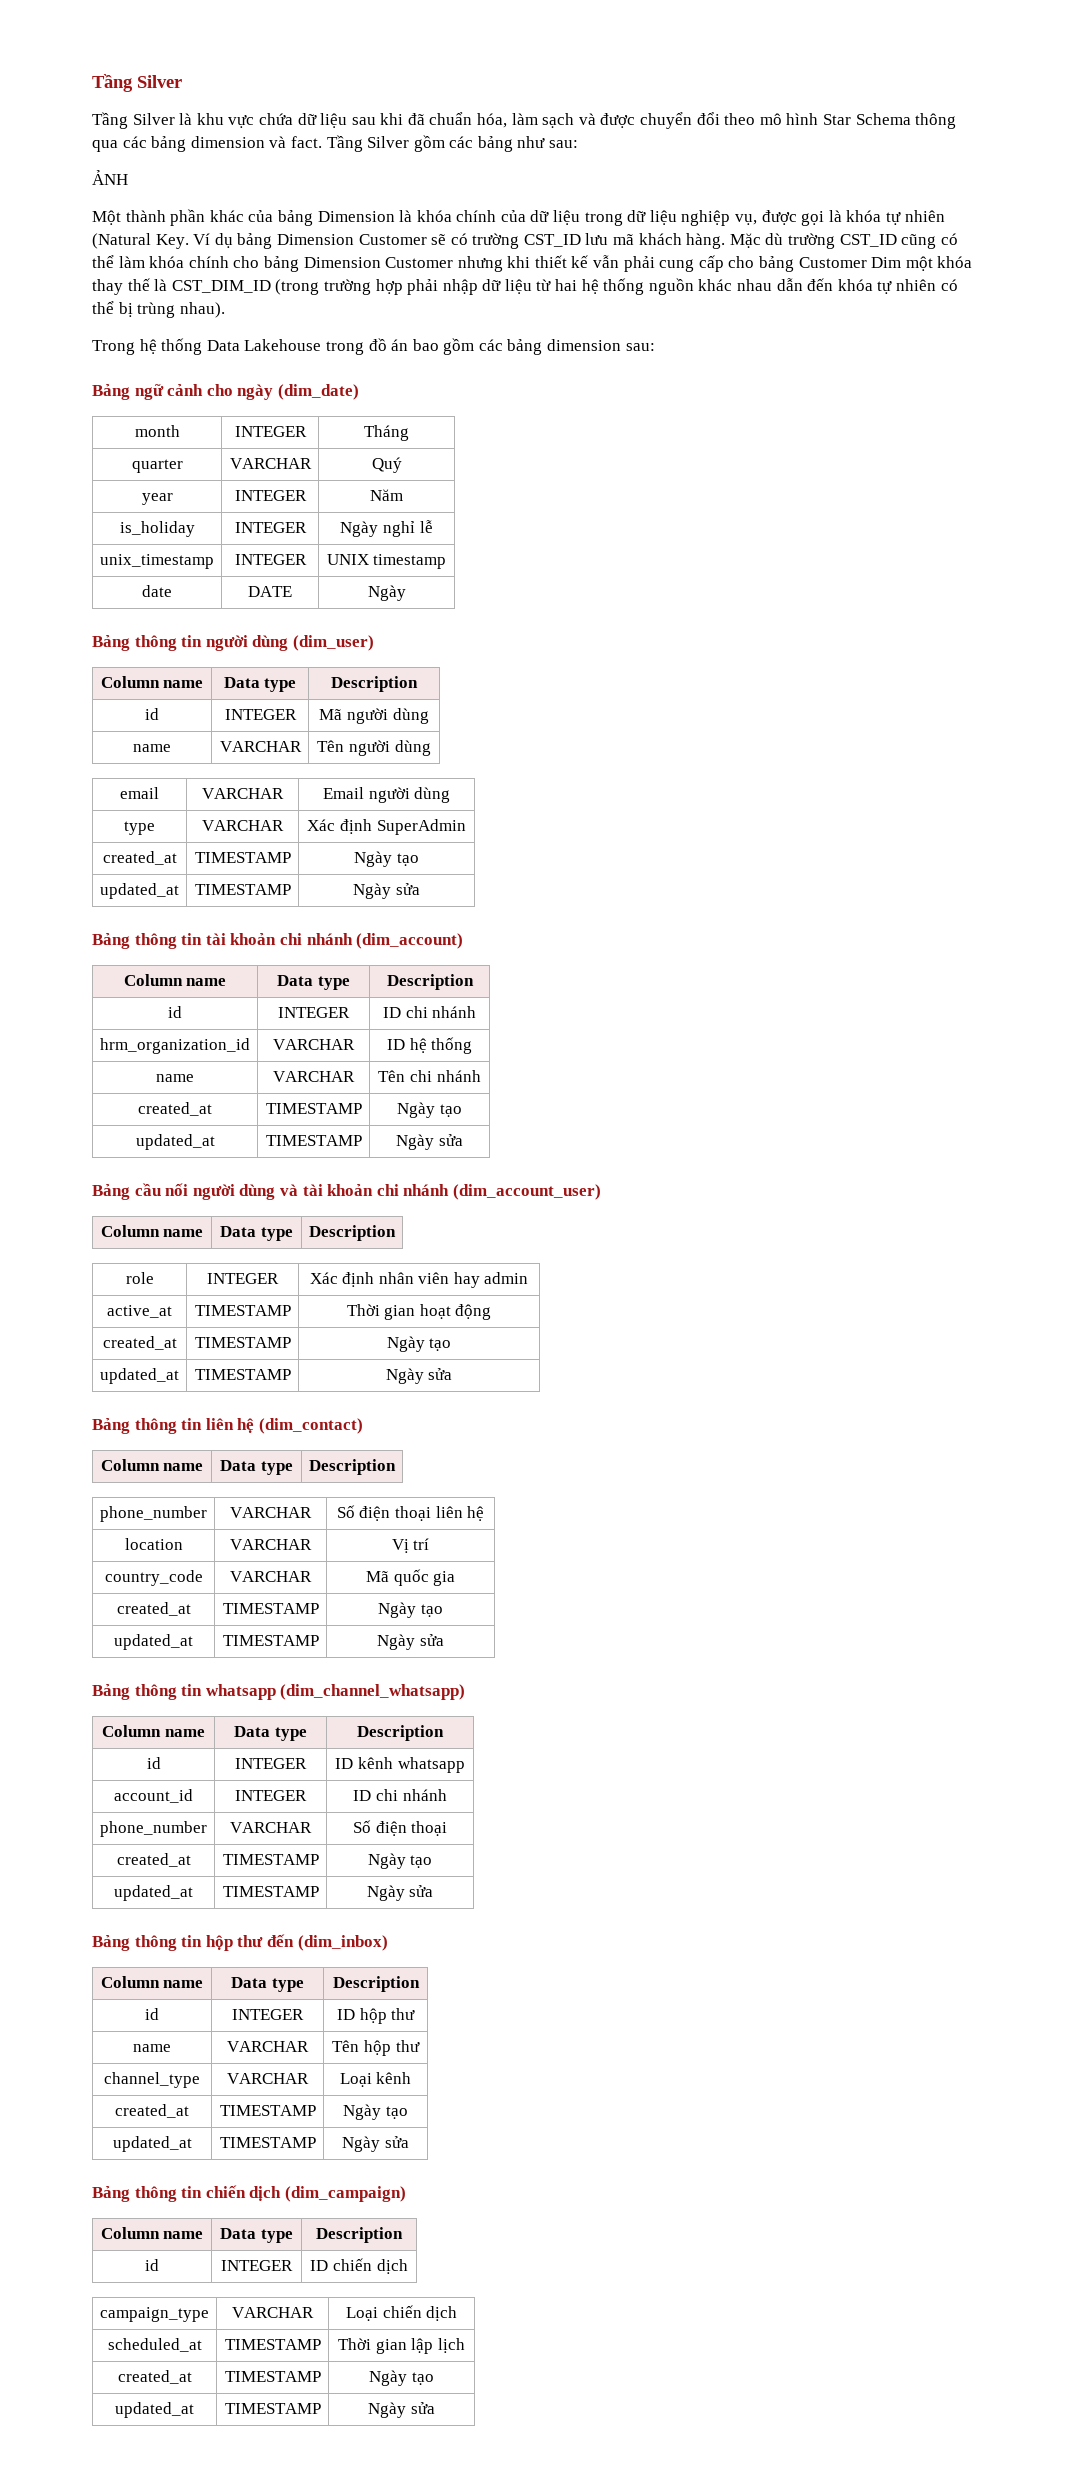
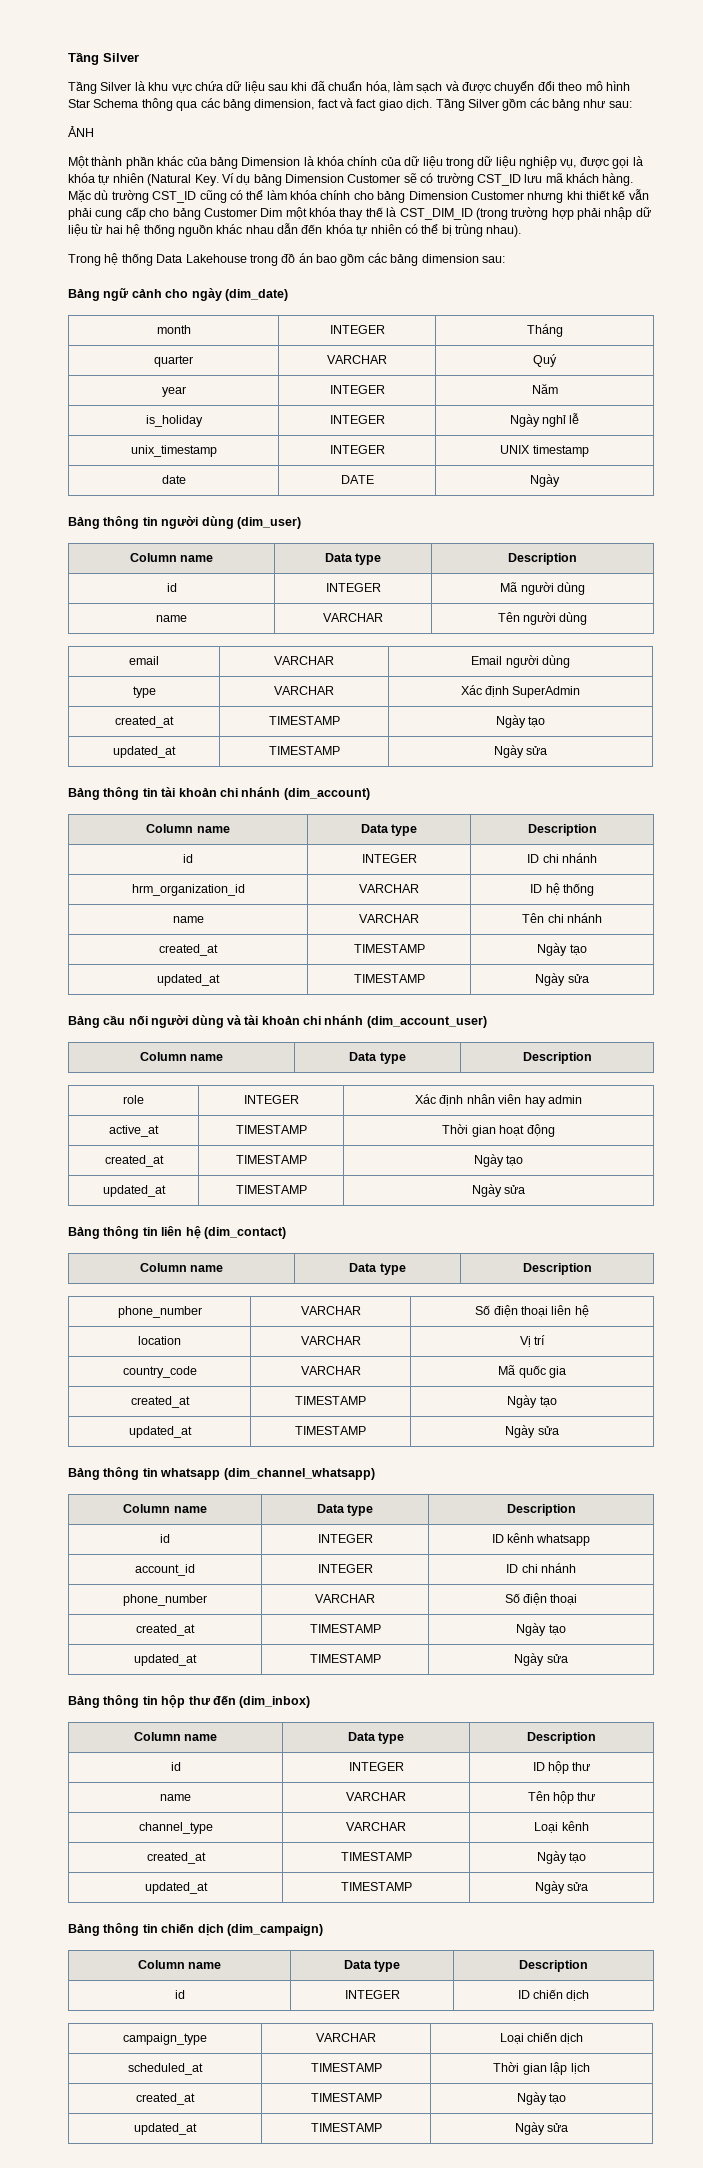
- Tầng Silver là khu vực chứa dữ liệu sau khi đã chuẩn hóa, làm sạch và được chuyển đổi theo mô hình Star Schema thông qua các bảng dimension và fact.
+ Tầng Silver là khu vực chứa dữ liệu sau khi đã chuẩn hóa, làm sạch và được chuyển đổi theo mô hình Star Schema thông qua các bảng dimension, fact và fact giao dịch.

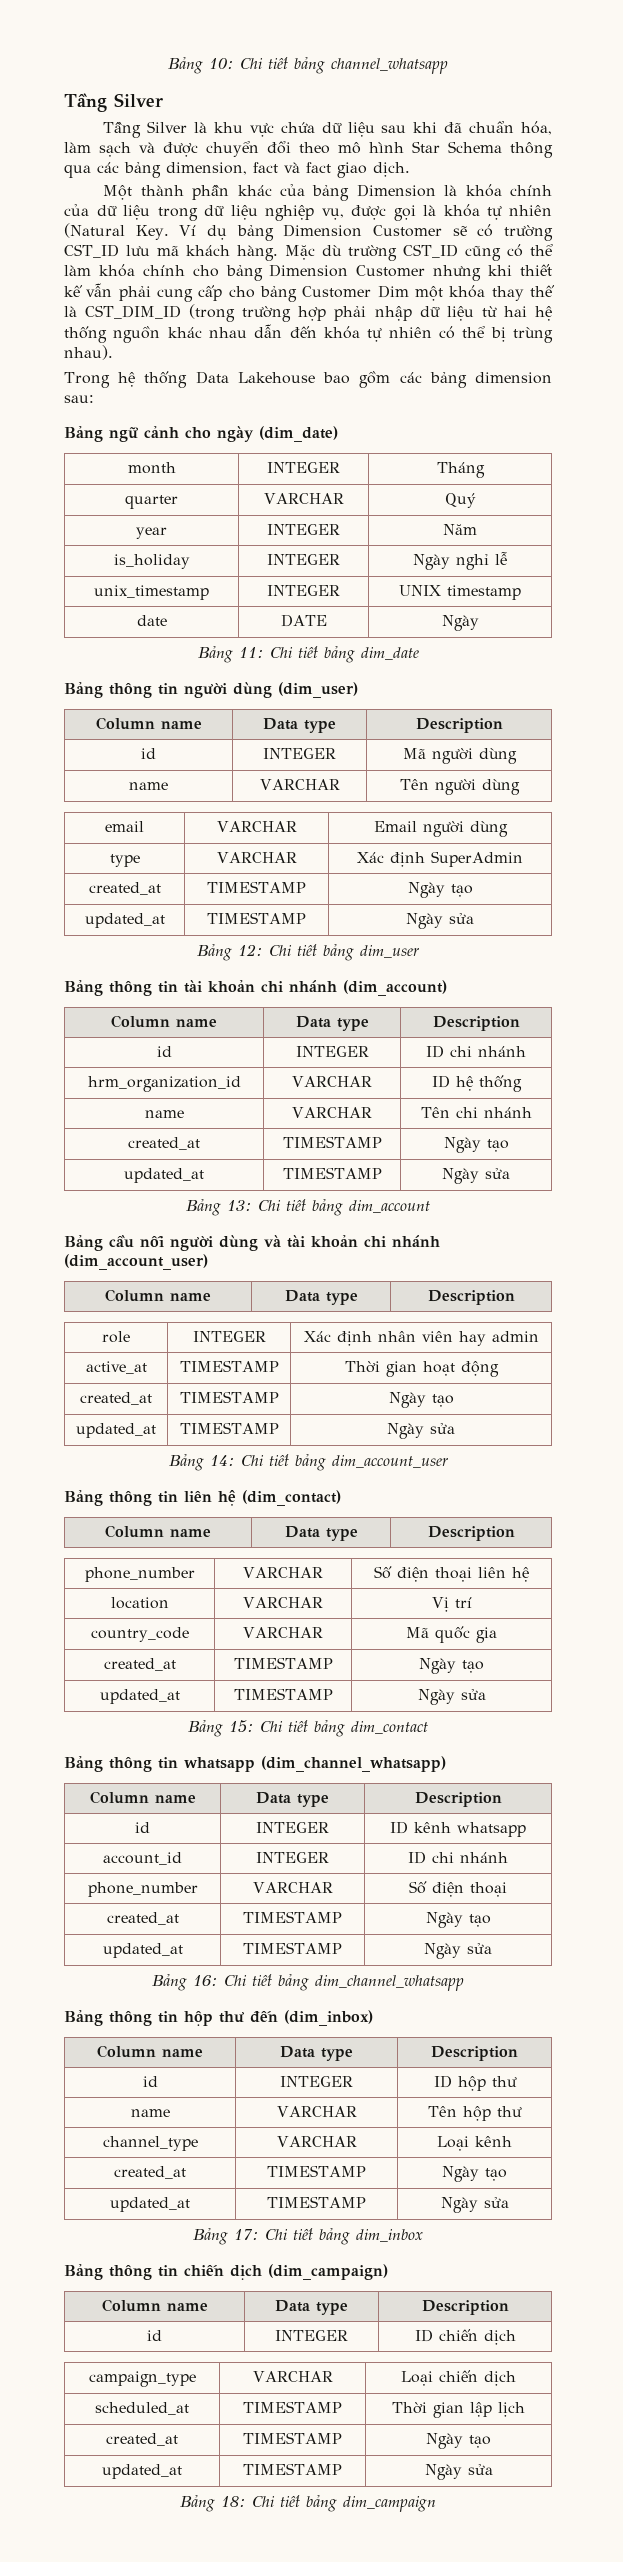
+ Bảng 10: Chi tiết bảng channel_whatsapp
- Tầng Silver gồm các bảng như sau:
- ẢNH
- Trong hệ thống Data Lakehouse trong đồ án bao gồm các bảng dimension sau:
+ Trong hệ thống Data Lakehouse bao gồm các bảng dimension sau:
+ Bảng 11: Chi tiết bảng dim_date
+ Bảng 12: Chi tiết bảng dim_user
+ Bảng 13: Chi tiết bảng dim_account
+ Bảng 14: Chi tiết bảng dim_account_user
+ Bảng 15: Chi tiết bảng dim_contact
+ Bảng 16: Chi tiết bảng dim_channel_whatsapp
+ Bảng 17: Chi tiết bảng dim_inbox
+ Bảng 18: Chi tiết bảng dim_campaign

